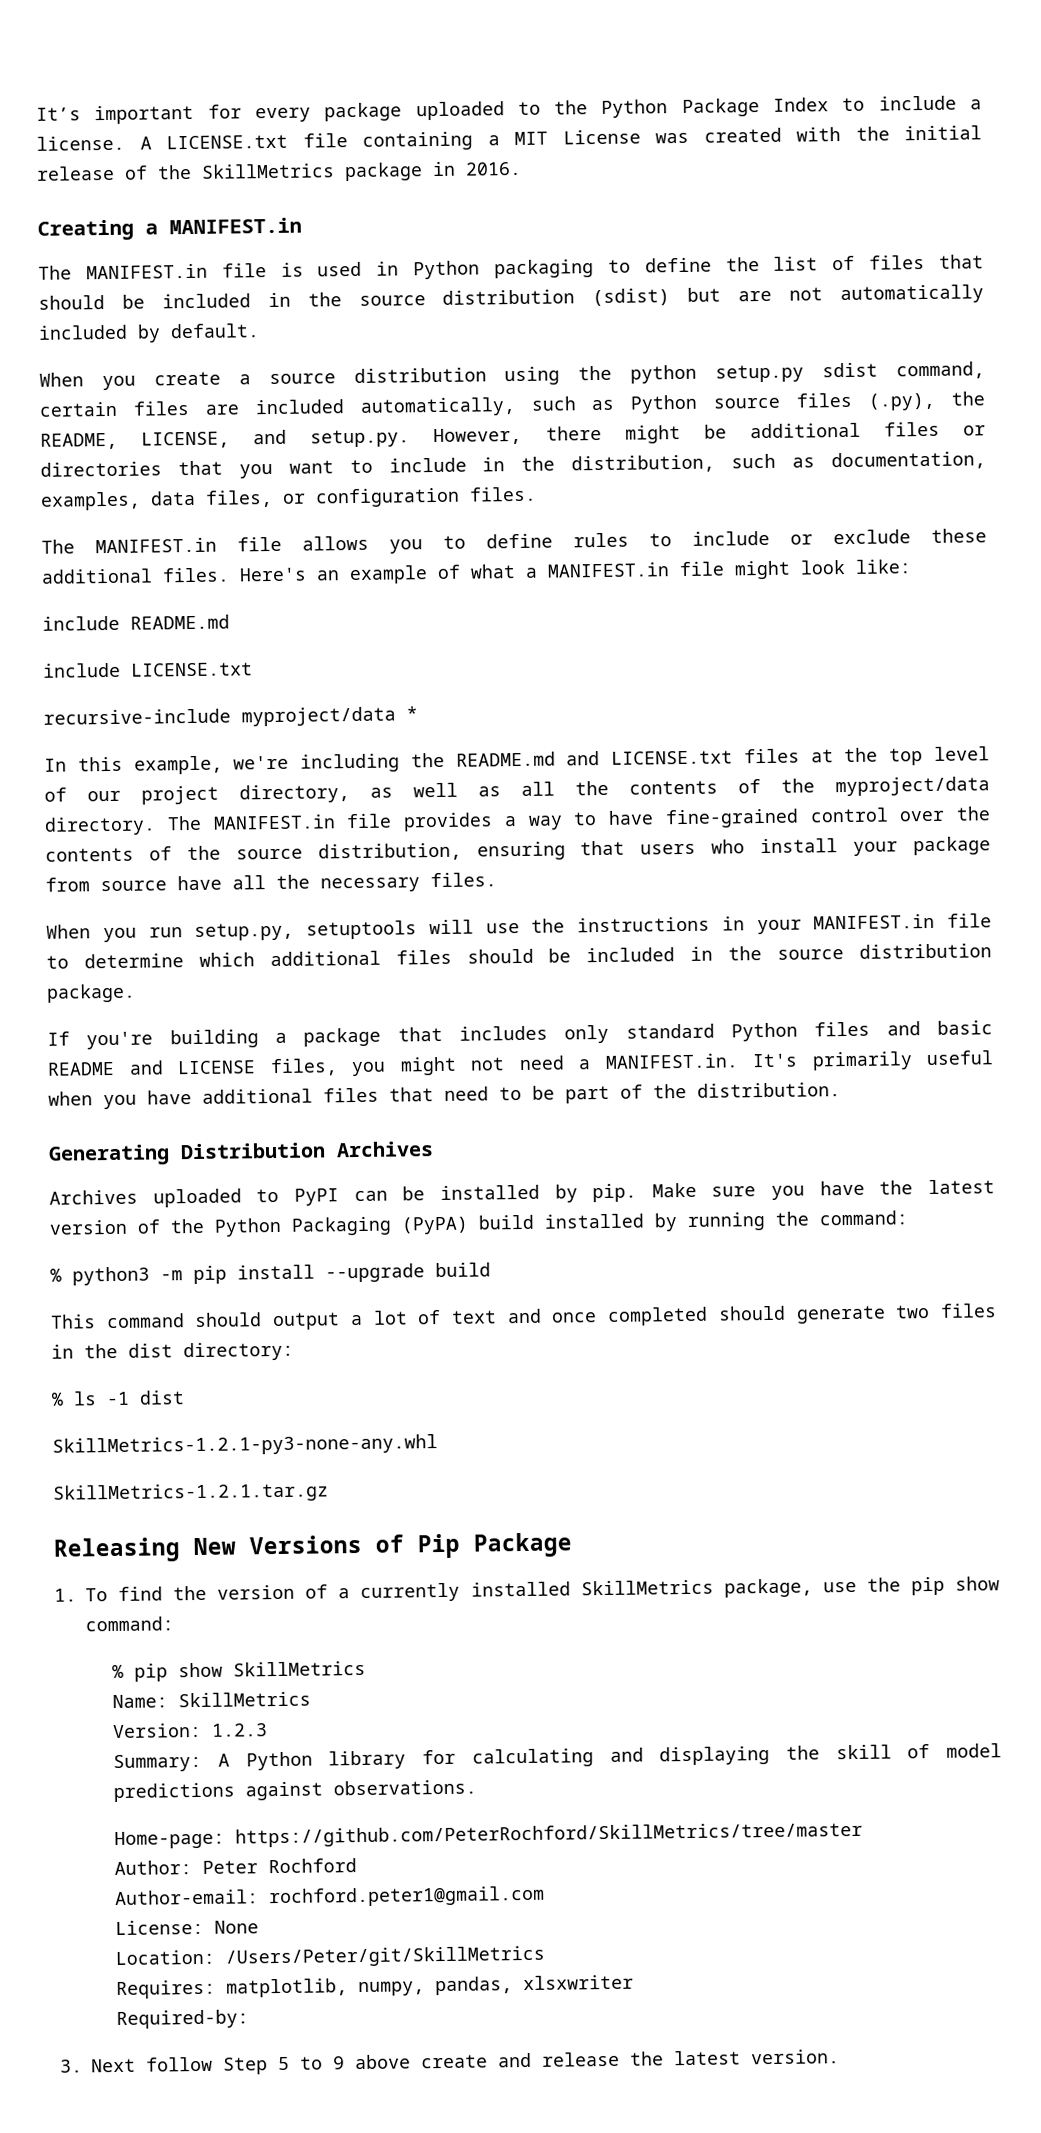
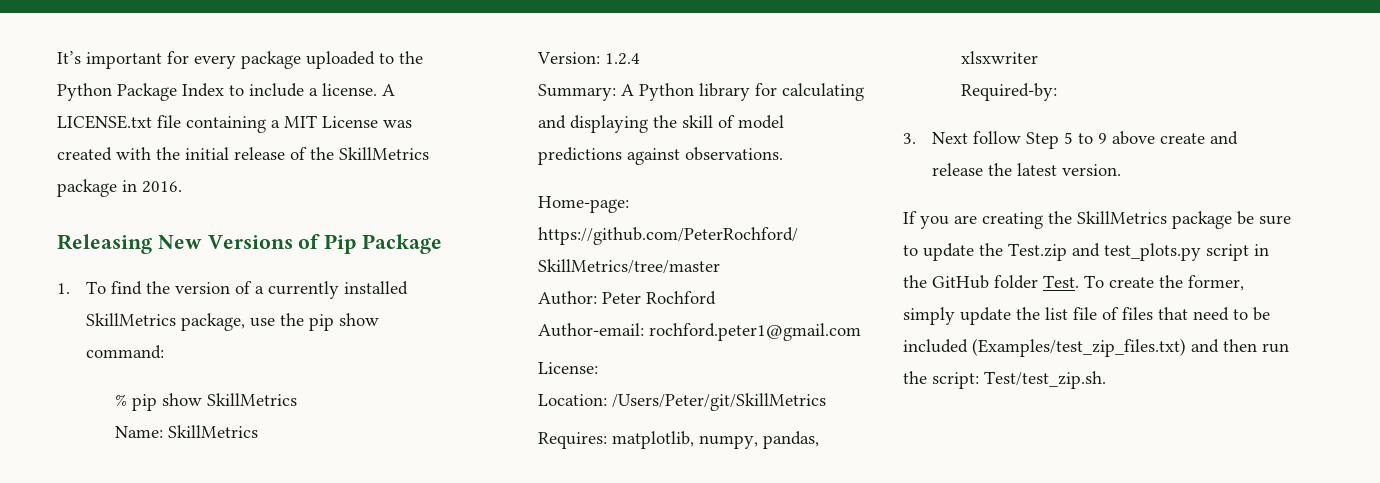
- Creating a MANIFEST.in
- The MANIFEST.in file is used in Python packaging to define the list of files that should be included in the source distribution (sdist) but are not automatically included by default.
- When you create a source distribution using the python setup.py sdist command, certain files are included automatically, such as Python source files (.py), the README, LICENSE, and setup.py. However, there might be additional files or directories that you want to include in the distribution, such as documentation, examples, data files, or configuration files.
- The MANIFEST.in file allows you to define rules to include or exclude these additional files. Here's an example of what a MANIFEST.in file might look like:
- include README.md
- include LICENSE.txt
- recursive-include myproject/data *
- In this example, we're including the README.md and LICENSE.txt files at the top level of our project directory, as well as all the contents of the myproject/data directory. The MANIFEST.in file provides a way to have fine-grained control over the contents of the source distribution, ensuring that users who install your package from source have all the necessary files.
- When you run setup.py, setuptools will use the instructions in your MANIFEST.in file to determine which additional files should be included in the source distribution package.
- If you're building a package that includes only standard Python files and basic README and LICENSE files, you might not need a MANIFEST.in. It's primarily useful when you have additional files that need to be part of the distribution.
- Generating Distribution Archives
- Archives uploaded to PyPI can be installed by pip. Make sure you have the latest version of the Python Packaging (PyPA) build installed by running the command:
- % python3 -m pip install --upgrade build
- This command should output a lot of text and once completed should generate two files in the dist directory:
- % ls -1 dist
- SkillMetrics-1.2.1-py3-none-any.whl
- SkillMetrics-1.2.1.tar.gz
- Version: 1.2.3
+ Version: 1.2.4
- License: None
+ License:
+ If you are creating the SkillMetrics package be sure to update the Test.zip and test_plots.py script in the GitHub folder Test. To create the former, simply update the list file of files that need to be included (Examples/test_zip_files.txt) and then run the script: Test/test_zip.sh.

